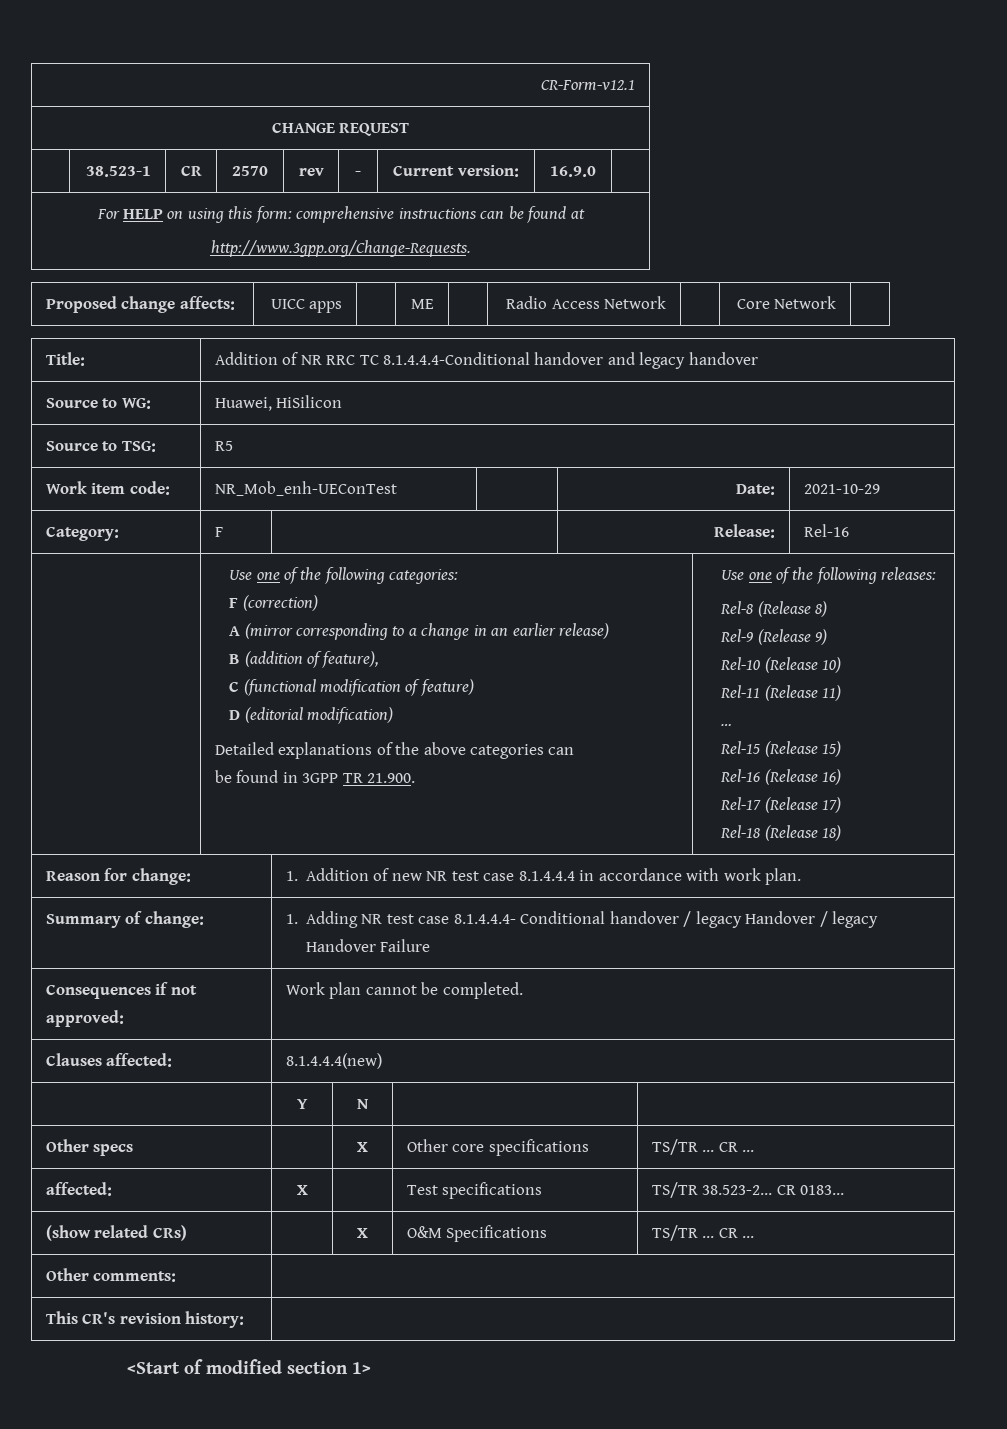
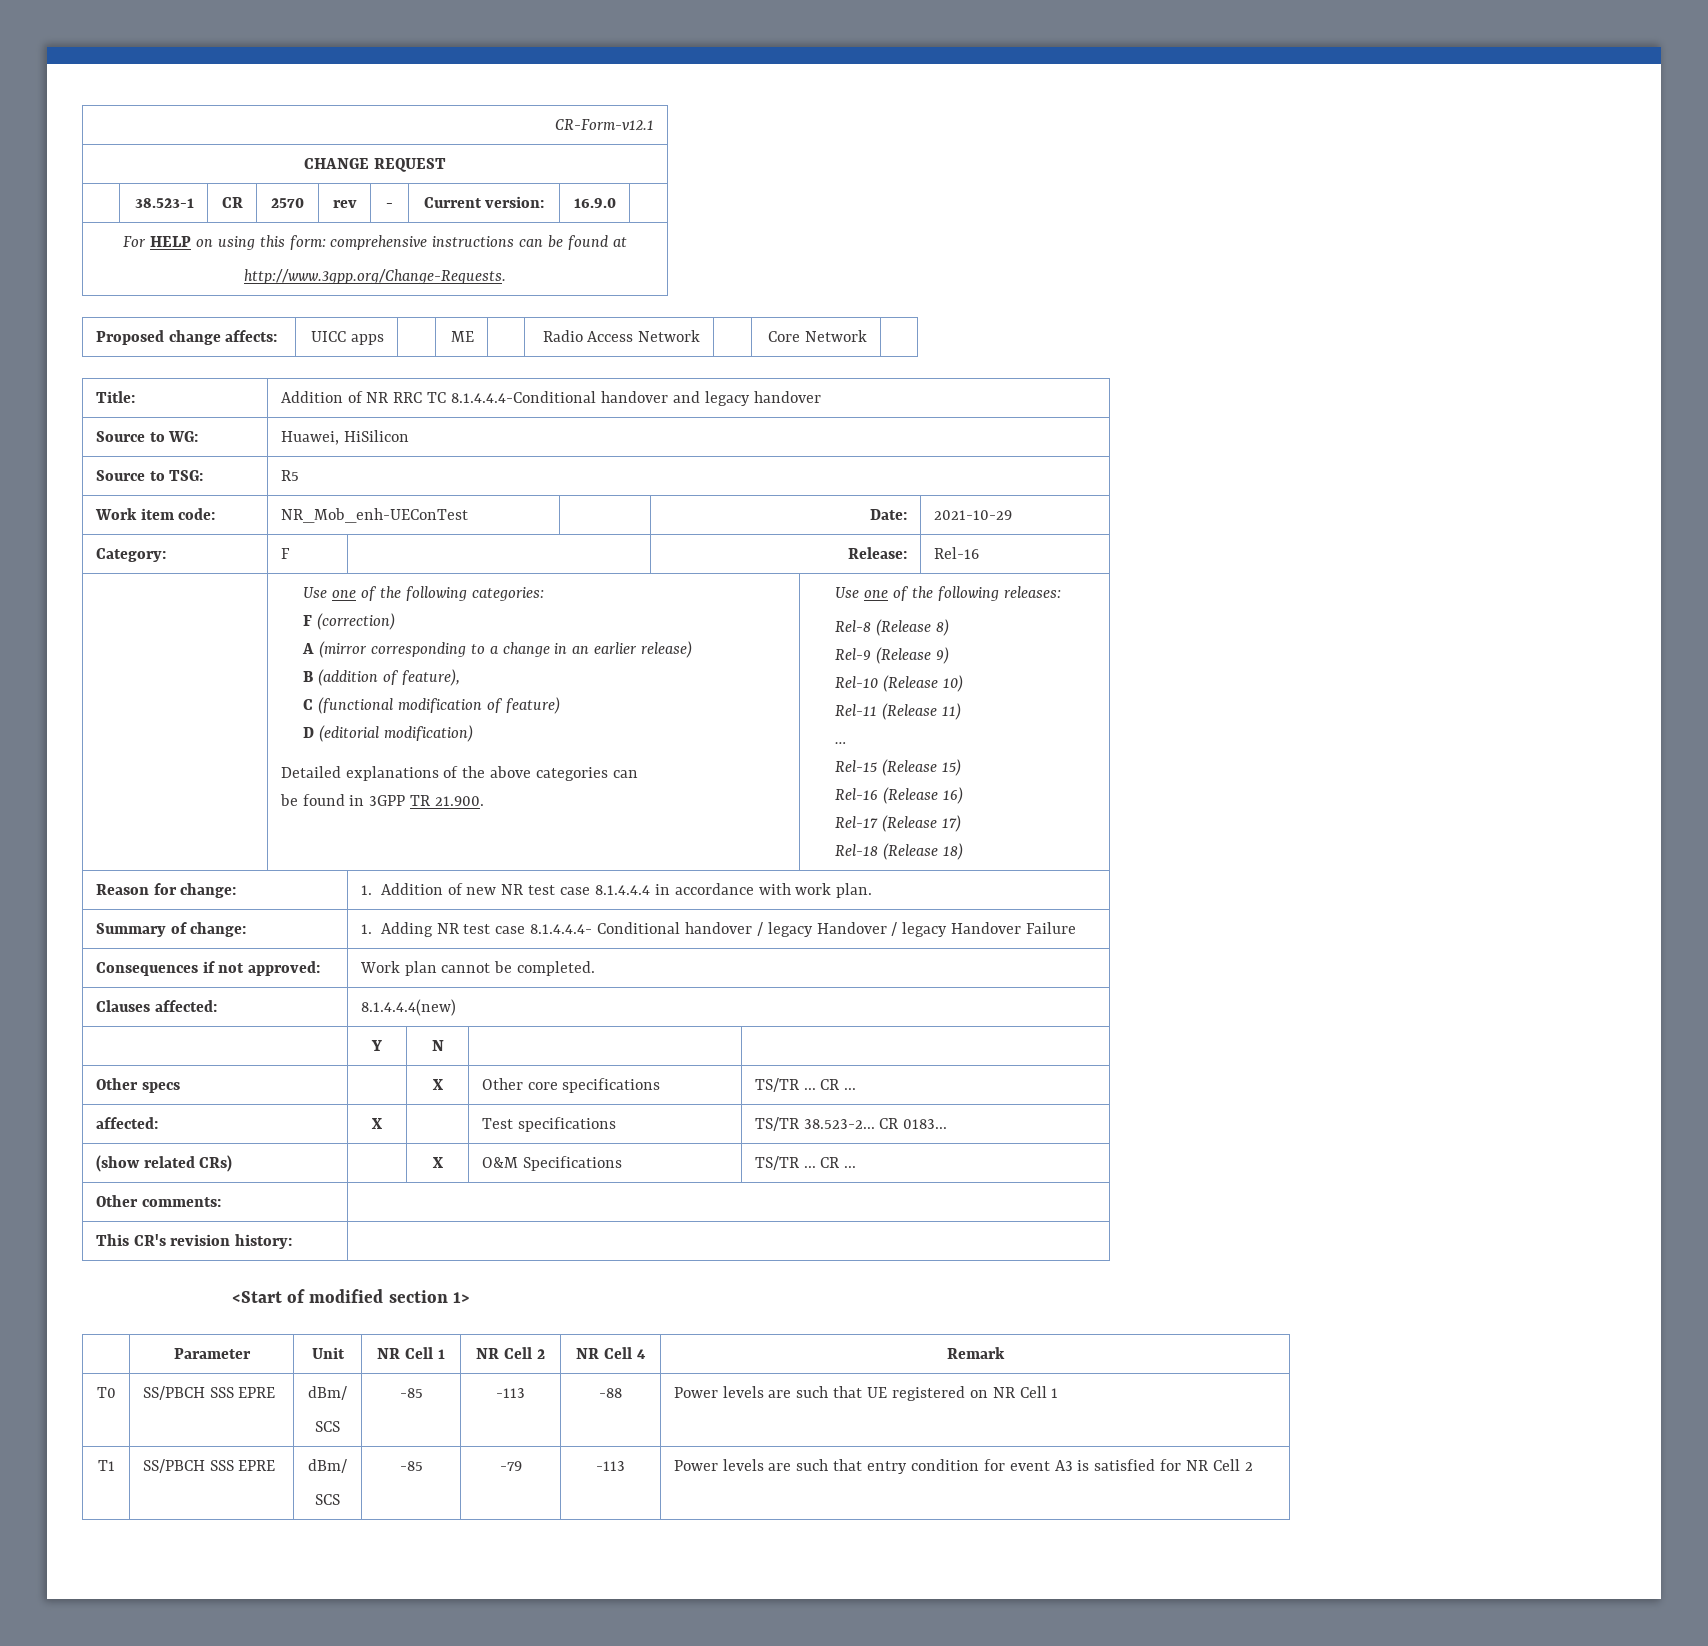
+ | Parameter | Unit | NR Cell 1 | NR Cell 2 | NR Cell 4 | Remark
+ T0 | SS/PBCH SSS EPRE | dBm/
+ SCS | -85 | -113 | -88 | Power levels are such that UE registered on NR Cell 1
+ T1 | SS/PBCH SSS EPRE | dBm/
+ SCS | -85 | -79 | -113 | Power levels are such that entry condition for event A3 is satisfied for NR Cell 2

